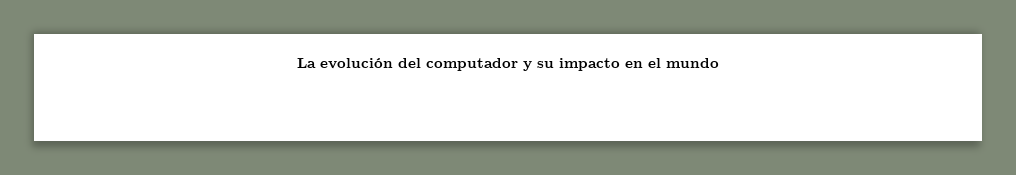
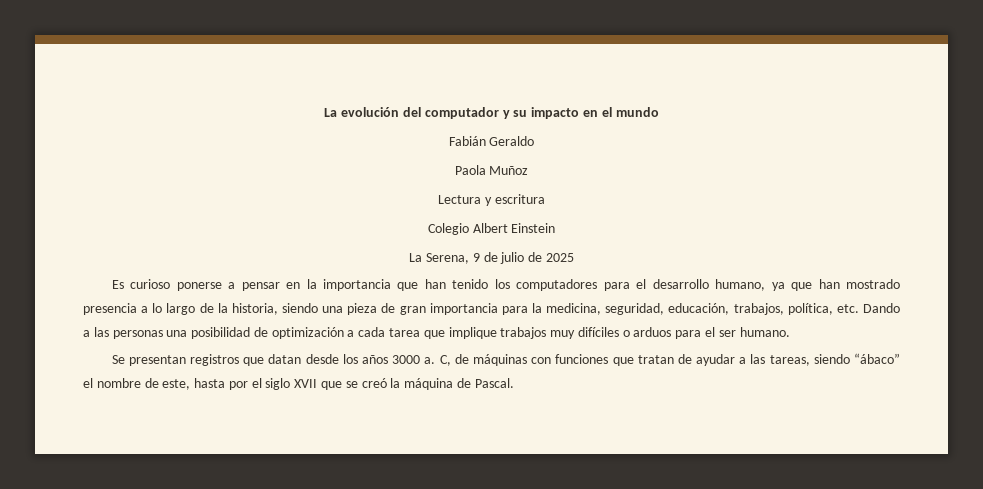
+ Fabián Geraldo
+ Paola Muñoz
+ Lectura y escritura
+ Colegio Albert Einstein
+ La Serena, 9 de julio de 2025
+ Es curioso ponerse a pensar en la importancia que han tenido los computadores para el desarrollo humano, ya que han mostrado presencia a lo largo de la historia, siendo una pieza de gran importancia para la medicina, seguridad, educación, trabajos, política, etc. Dando a las personas una posibilidad de optimización a cada tarea que implique trabajos muy difíciles o arduos para el ser humano.
+ Se presentan registros que datan desde los años 3000 a. C, de máquinas con funciones que tratan de ayudar a las tareas, siendo “ábaco” el nombre de este, hasta por el siglo XVII que se creó la máquina de Pascal.

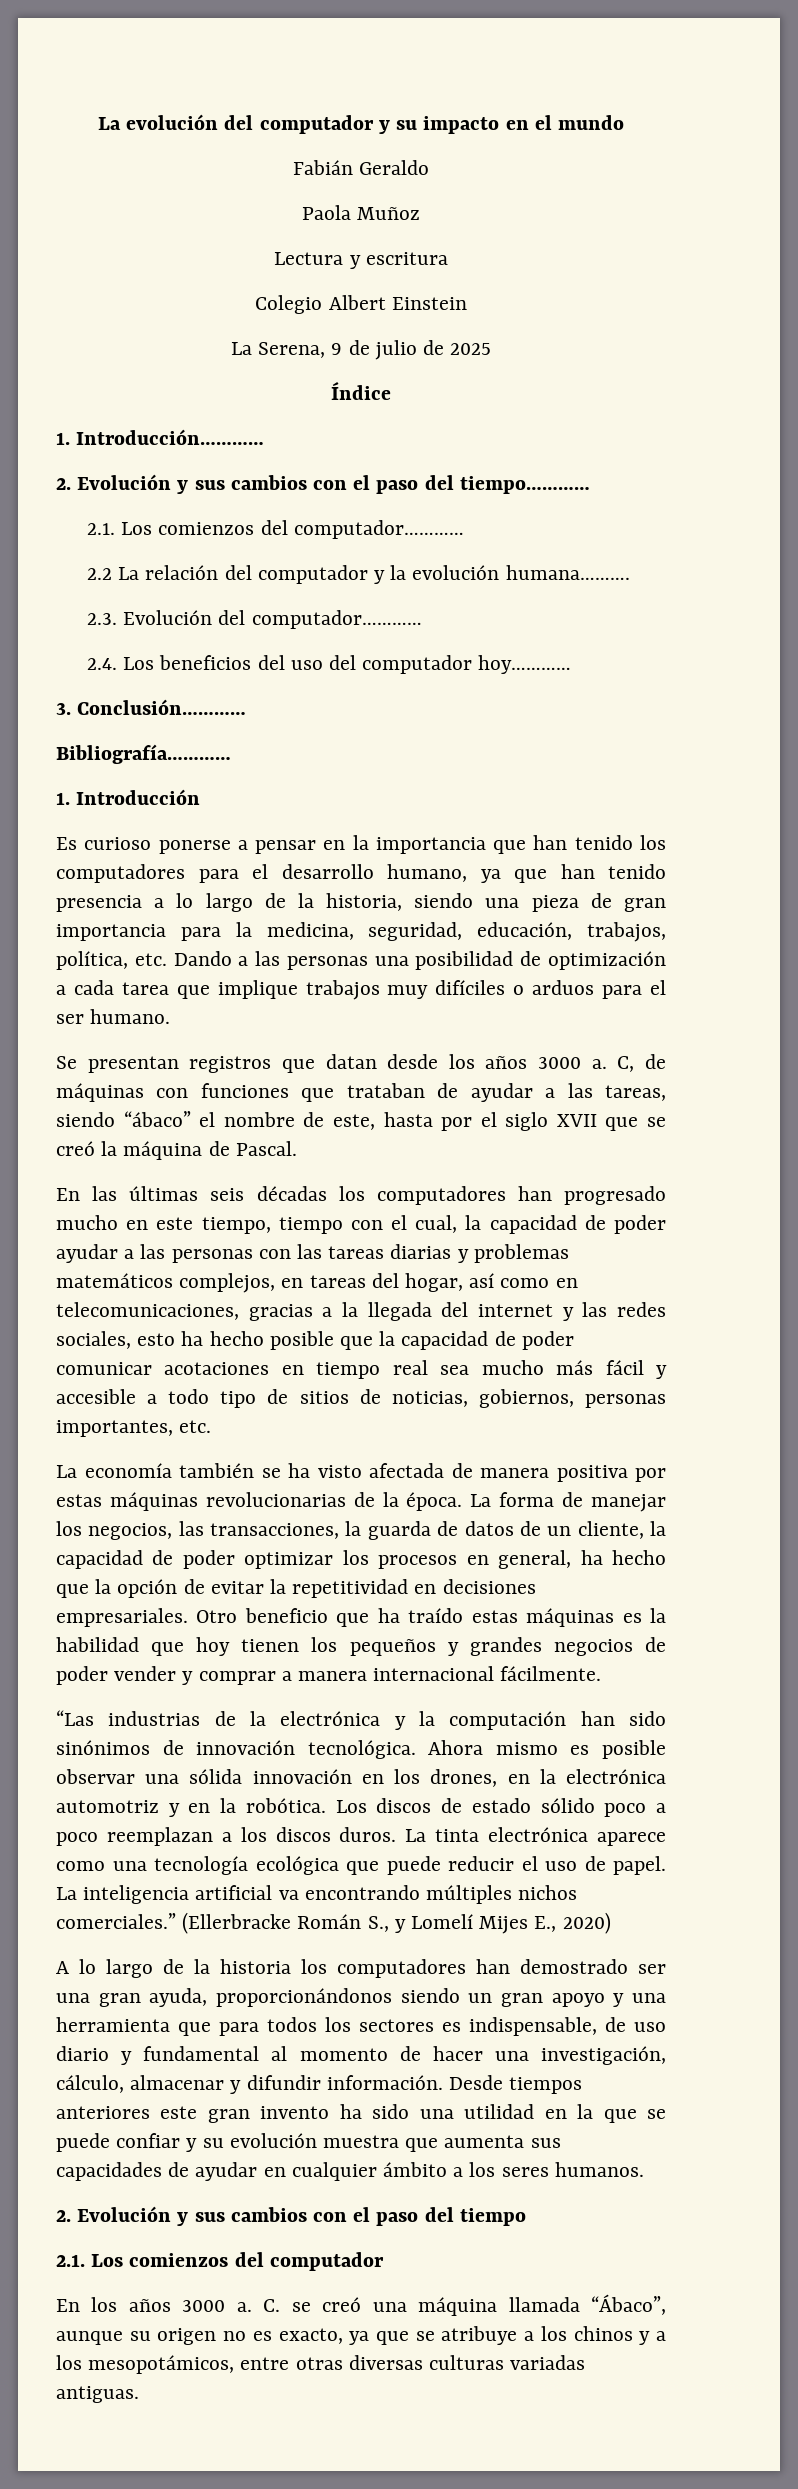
+ Índice
+ 1. Introducción…………
+ 2. Evolución y sus cambios con el paso del tiempo…………
+ 2.1. Los comienzos del computador…………
+ 2.2 La relación del computador y la evolución humana……….
+ 2.3. Evolución del computador…………
+ 2.4. Los beneficios del uso del computador hoy…………
+ 3. Conclusión…………
+ Bibliografía…………
+ 1. Introducción
- Es curioso ponerse a pensar en la importancia que han tenido los computadores para el desarrollo humano, ya que han mostrado presencia a lo largo de la historia, siendo una pieza de gran importancia para la medicina, seguridad, educación, trabajos, política, etc. Dando a las personas una posibilidad de optimización a cada tarea que implique trabajos muy difíciles o arduos para el ser humano.
+ Es curioso ponerse a pensar en la importancia que han tenido los computadores para el desarrollo humano, ya que han tenido presencia a lo largo de la historia, siendo una pieza de gran importancia para la medicina, seguridad, educación, trabajos, política, etc. Dando a las personas una posibilidad de optimización a cada tarea que implique trabajos muy difíciles o arduos para el ser humano.
- C, de máquinas con funciones que tratan de ayudar a las tareas, siendo “ábaco” el nombre de este, hasta por el siglo XVII que se creó la máquina de Pascal.
+ C, de máquinas con funciones que trataban de ayudar a las tareas, siendo “ábaco” el nombre de este, hasta por el siglo XVII que se creó la máquina de Pascal.
+ En las últimas seis décadas los computadores han progresado mucho en este tiempo, tiempo con el cual, la capacidad de poder ayudar a las personas con las tareas diarias y problemas matemáticos complejos, en tareas del hogar, así como en telecomunicaciones, gracias a la llegada del internet y las redes sociales, esto ha hecho posible que la capacidad de poder comunicar acotaciones en tiempo real sea mucho más fácil y accesible a todo tipo de sitios de noticias, gobiernos, personas importantes, etc.
+ La economía también se ha visto afectada de manera positiva por estas máquinas revolucionarias de la época. La forma de manejar los negocios, las transacciones, la guarda de datos de un cliente, la capacidad de poder optimizar los procesos en general, ha hecho que la opción de evitar la repetitividad en decisiones empresariales. Otro beneficio que ha traído estas máquinas es la habilidad que hoy tienen los pequeños y grandes negocios de poder vender y comprar a manera internacional fácilmente.
+ “Las industrias de la electrónica y la computación han sido sinónimos de innovación tecnológica. Ahora mismo es posible observar una sólida innovación en los drones, en la electrónica automotriz y en la robótica. Los discos de estado sólido poco a poco reemplazan a los discos duros. La tinta electrónica aparece como una tecnología ecológica que puede reducir el uso de papel. La inteligencia artificial va encontrando múltiples nichos comerciales.” (Ellerbracke Román S., y Lomelí Mijes E., 2020)
+ A lo largo de la historia los computadores han demostrado ser una gran ayuda, proporcionándonos siendo un gran apoyo y una herramienta que para todos los sectores es indispensable, de uso diario y fundamental al momento de hacer una investigación, cálculo, almacenar y difundir información. Desde tiempos anteriores este gran invento ha sido una utilidad en la que se puede confiar y su evolución muestra que aumenta sus capacidades de ayudar en cualquier ámbito a los seres humanos.
+ 2. Evolución y sus cambios con el paso del tiempo
+ 2.1. Los comienzos del computador
+ En los años 3000 a. C. se creó una máquina llamada “Ábaco”, aunque su origen no es exacto, ya que se atribuye a los chinos y a los mesopotámicos, entre otras diversas culturas variadas antiguas.

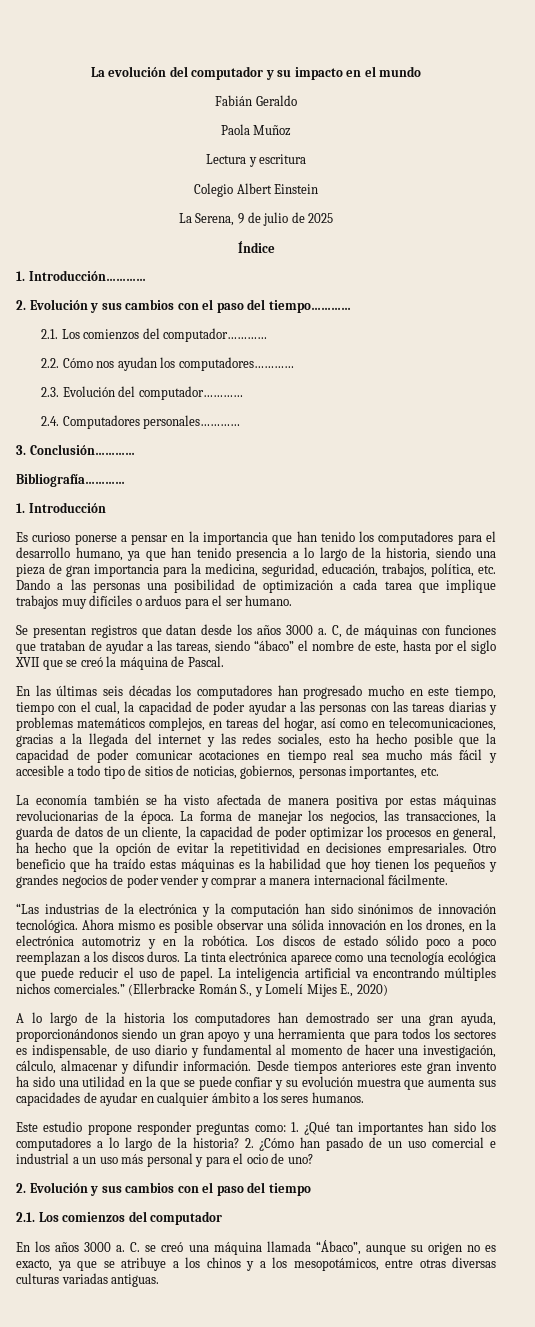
- 2.2 La relación del computador y la evolución humana……….
+ 2.2. Cómo nos ayudan los computadores…………
- 2.4. Los beneficios del uso del computador hoy…………
+ 2.4. Computadores personales…………
+ Este estudio propone responder preguntas como: 1. ¿Qué tan importantes han sido los computadores a lo largo de la historia? 2. ¿Cómo han pasado de un uso comercial e industrial a un uso más personal y para el ocio de uno?

